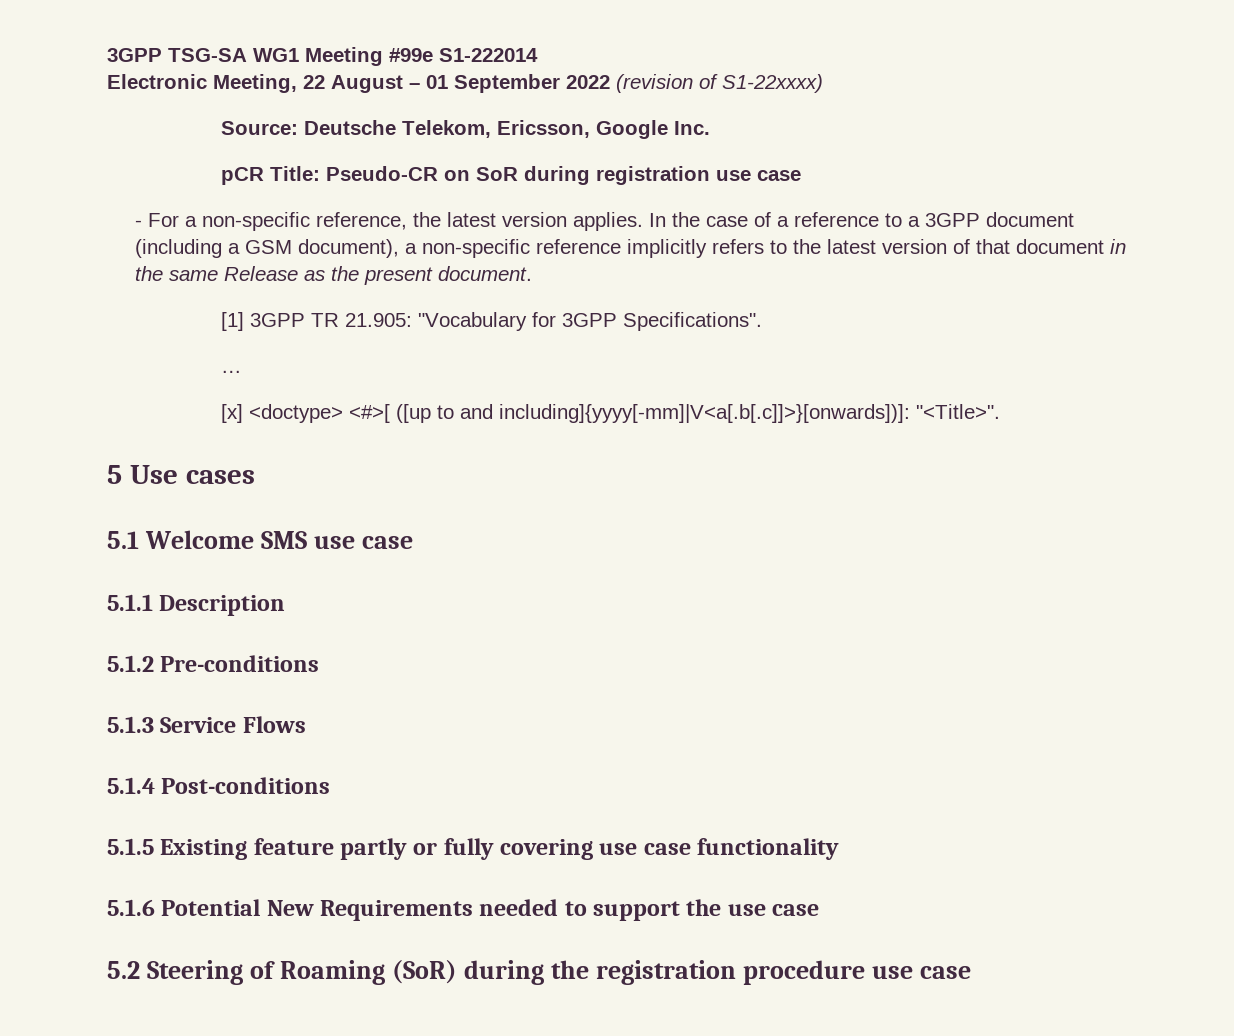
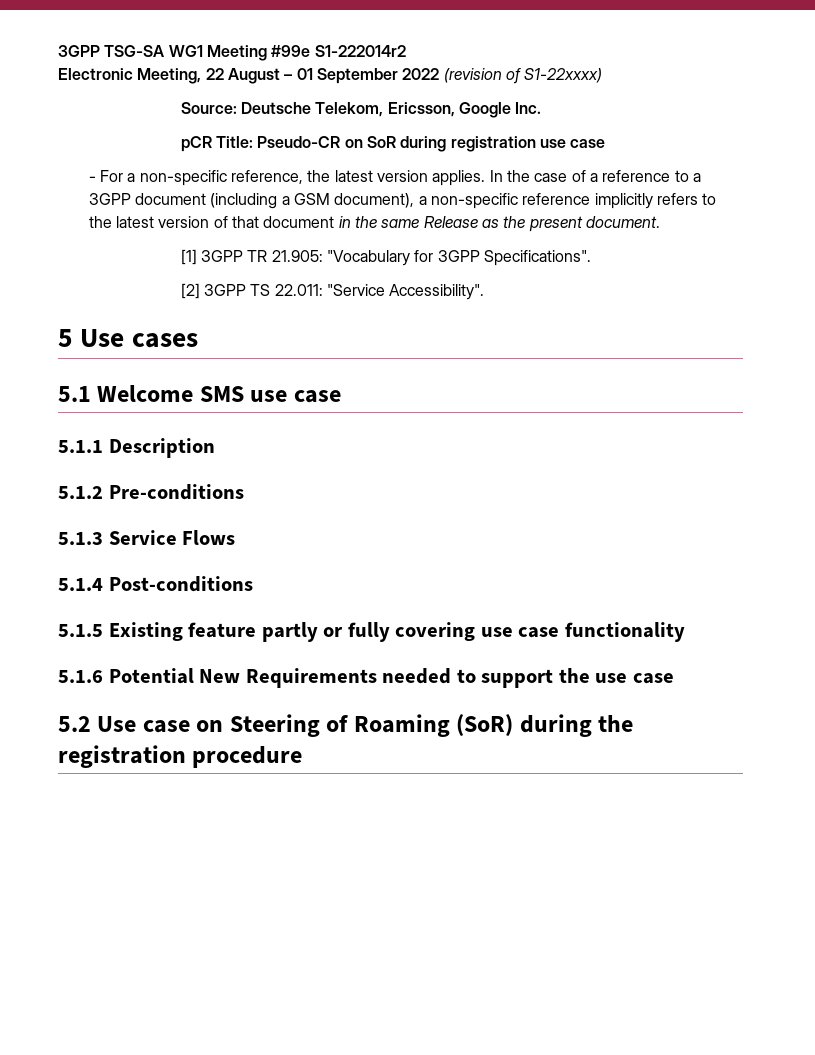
- 3GPP TSG-SA WG1 Meeting #99e S1-222014
+ 3GPP TSG-SA WG1 Meeting #99e S1-222014r2
- …
- [x] <doctype> <#>[ ([up to and including]{yyyy[-mm]|V<a[.b[.c]]>}[onwards])]: "<Title>".
+ [2] 3GPP TS 22.011: "Service Accessibility".
- 5.2 Steering of Roaming (SoR) during the registration procedure use case
+ 5.2 Use case on Steering of Roaming (SoR) during the registration procedure

